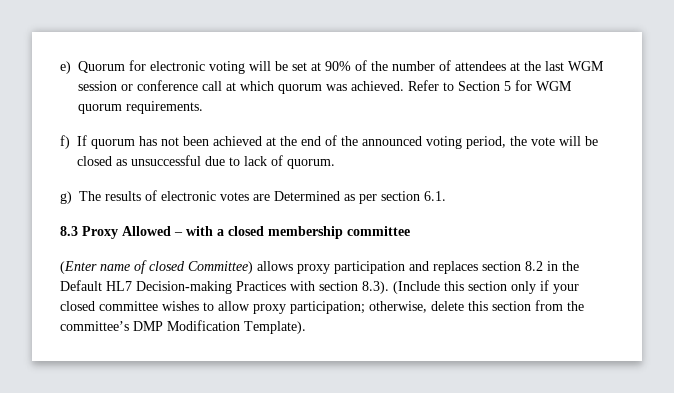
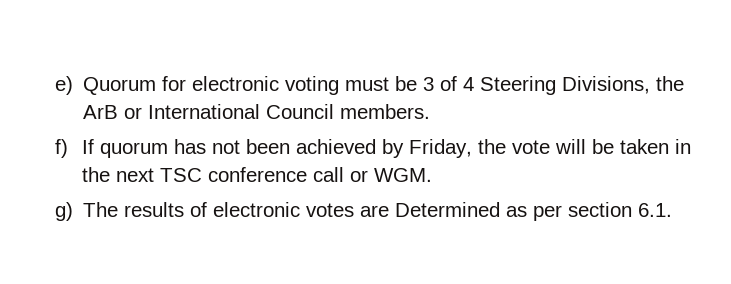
- e) Quorum for electronic voting will be set at 90% of the number of attendees at the last WGM session or conference call at which quorum was achieved. Refer to Section 5 for WGM quorum requirements.
+ e) Quorum for electronic voting must be 3 of 4 Steering Divisions, the ArB or International Council members.
- f) If quorum has not been achieved at the end of the announced voting period, the vote will be closed as unsuccessful due to lack of quorum.
+ f) If quorum has not been achieved by Friday, the vote will be taken in the next TSC conference call or WGM.
- 8.3 Proxy Allowed – with a closed membership committee
- (Enter name of closed Committee) allows proxy participation and replaces section 8.2 in the Default HL7 Decision-making Practices with section 8.3). (Include this section only if your closed committee wishes to allow proxy participation; otherwise, delete this section from the committee’s DMP Modification Template).

